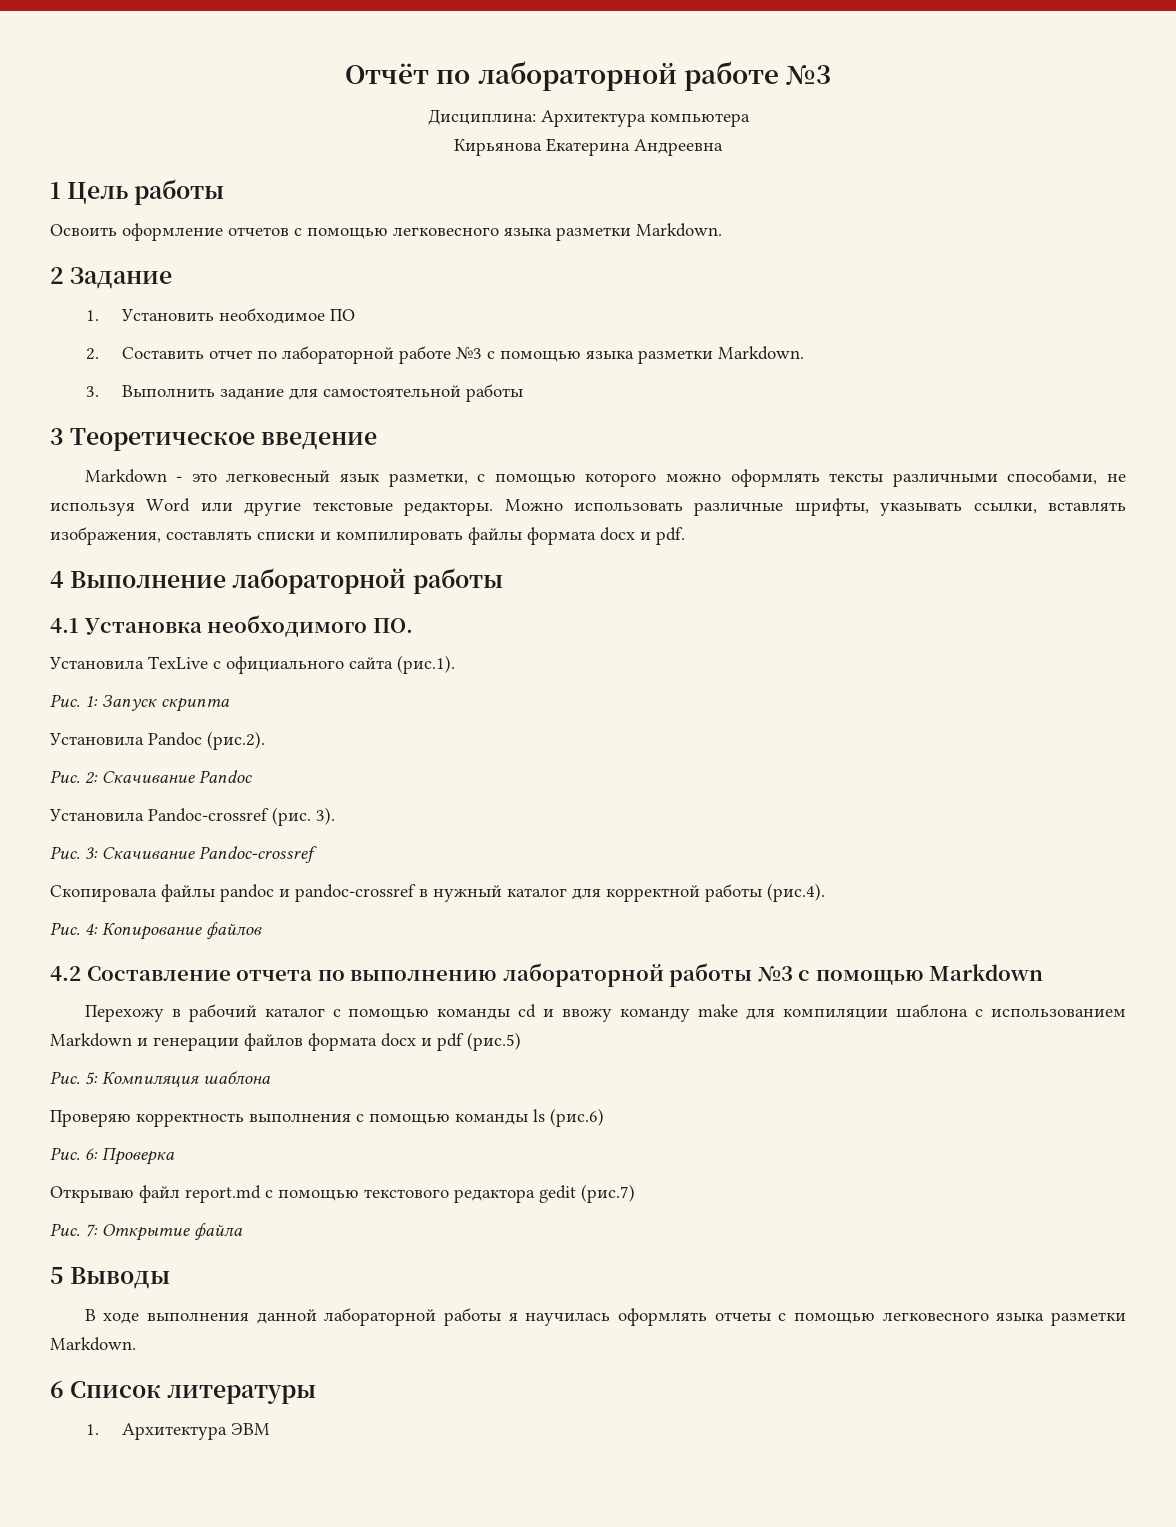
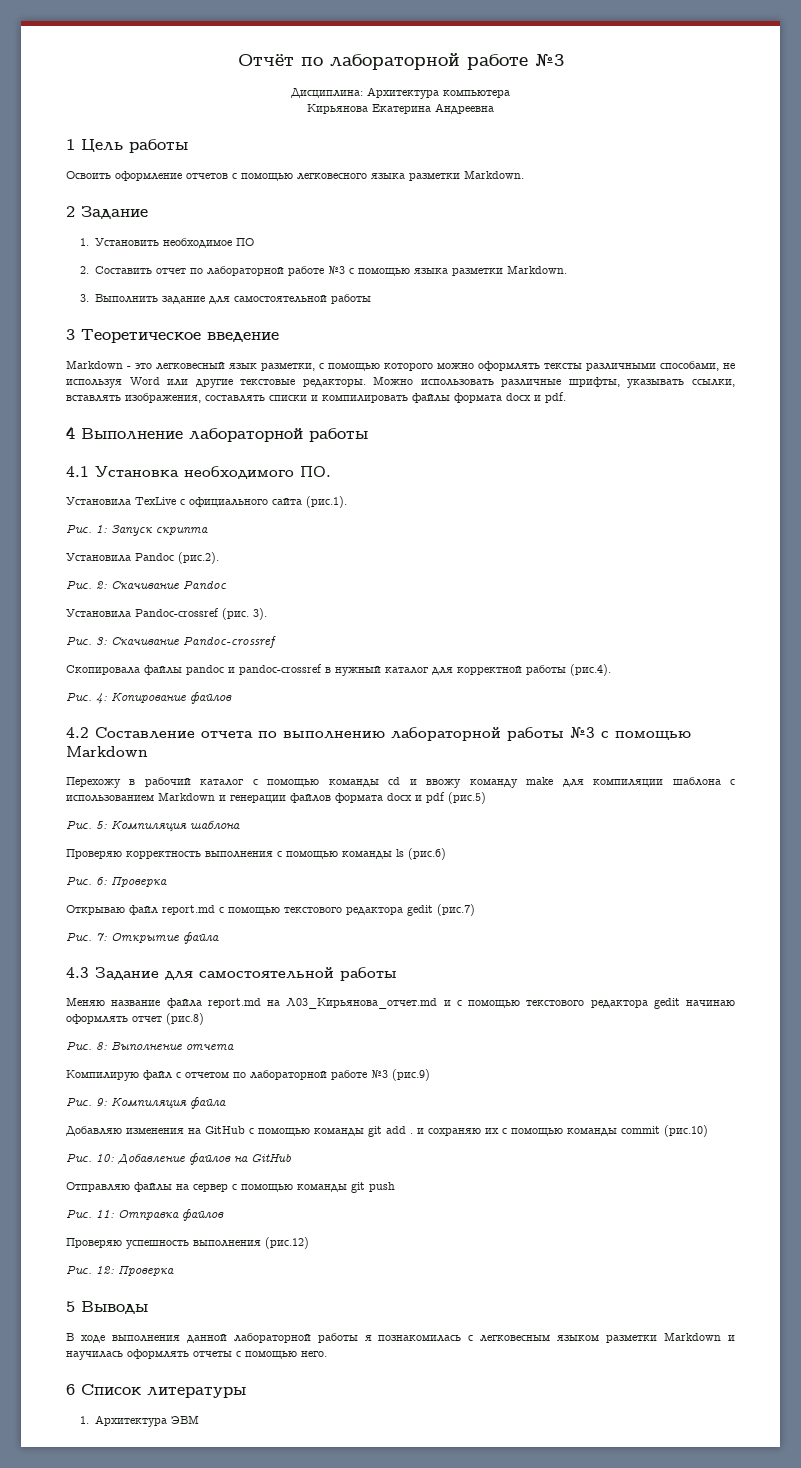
+ 4.3 Задание для самостоятельной работы
+ Меняю название файла report.md на Л03_Кирьянова_отчет.md и с помощью текстового редактора gedit начинаю оформлять отчет (рис.8)
+ Рис. 8: Выполнение отчета
+ Компилирую файл с отчетом по лабораторной работе №3 (рис.9)
+ Рис. 9: Компиляция файла
+ Добавляю изменения на GitHub с помощью команды git add . и сохраняю их с помощью команды commit (рис.10)
+ Рис. 10: Добавление файлов на GitHub
+ Отправляю файлы на сервер с помощью команды git push
+ Рис. 11: Отправка файлов
+ Проверяю успешность выполнения (рис.12)
+ Рис. 12: Проверка
- В ходе выполнения данной лабораторной работы я научилась оформлять отчеты с помощью легковесного языка разметки Markdown.
+ В ходе выполнения данной лабораторной работы я познакомилась с легковесным языком разметки Markdown и научилась оформлять отчеты с помощью него.

